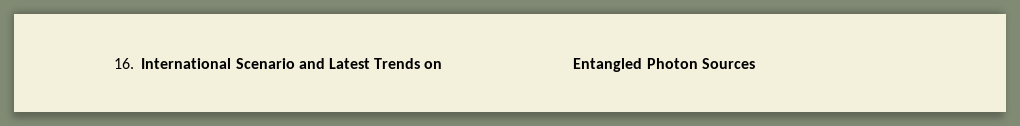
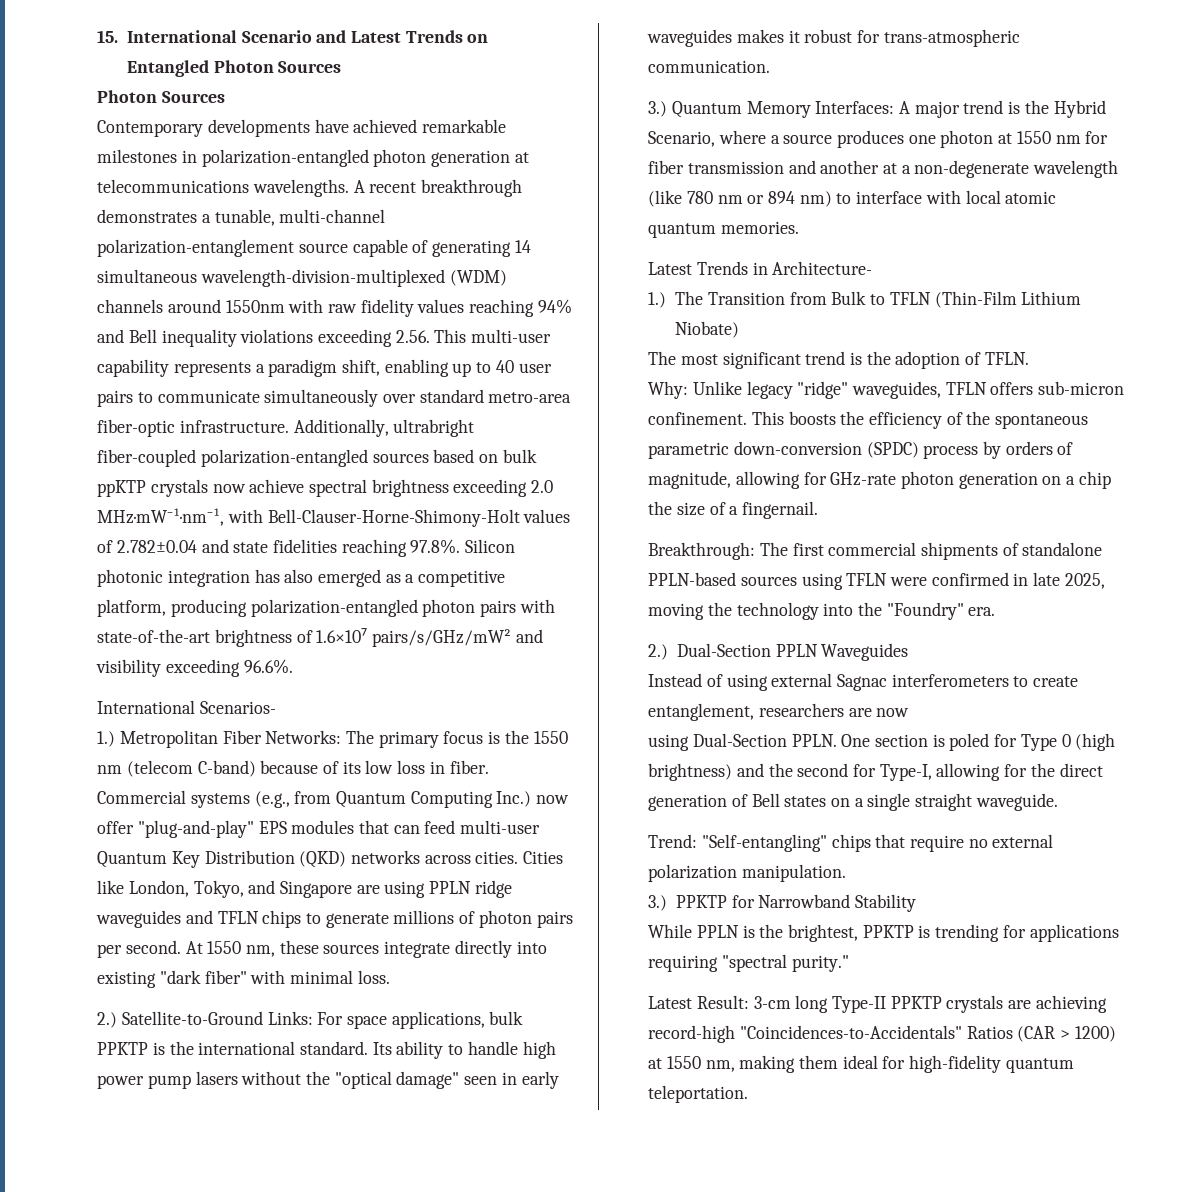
- 16. International Scenario and Latest Trends on Entangled Photon Sources
+ 15. International Scenario and Latest Trends on Entangled Photon Sources
+ Photon Sources
+ Contemporary developments have achieved remarkable milestones in polarization-entangled photon generation at telecommunications wavelengths. A recent breakthrough demonstrates a tunable, multi-channel polarization-entanglement source capable of generating 14 simultaneous wavelength-division-multiplexed (WDM) channels around 1550nm with raw fidelity values reaching 94% and Bell inequality violations exceeding 2.56. This multi-user capability represents a paradigm shift, enabling up to 40 user pairs to communicate simultaneously over standard metro-area fiber-optic infrastructure. Additionally, ultrabright fiber-coupled polarization-entangled sources based on bulk ppKTP crystals now achieve spectral brightness exceeding 2.0 MHz·mW⁻¹·nm⁻¹, with Bell-Clauser-Horne-Shimony-Holt values of 2.782±0.04 and state fidelities reaching 97.8%. Silicon photonic integration has also emerged as a competitive platform, producing polarization-entangled photon pairs with state-of-the-art brightness of 1.6×10⁷ pairs/s/GHz/mW² and visibility exceeding 96.6%.
+ International Scenarios-
+ 1.) Metropolitan Fiber Networks: The primary focus is the 1550 nm (telecom C-band) because of its low loss in fiber. Commercial systems (e.g., from Quantum Computing Inc.) now offer "plug-and-play" EPS modules that can feed multi-user Quantum Key Distribution (QKD) networks across cities. Cities like London, Tokyo, and Singapore are using PPLN ridge waveguides and TFLN chips to generate millions of photon pairs per second. At 1550 nm, these sources integrate directly into existing "dark fiber" with minimal loss.
+ 2.) Satellite-to-Ground Links: For space applications, bulk PPKTP is the international standard. Its ability to handle high power pump lasers without the "optical damage" seen in early waveguides makes it robust for trans-atmospheric communication.
+ 3.) Quantum Memory Interfaces: A major trend is the Hybrid Scenario, where a source produces one photon at 1550 nm for fiber transmission and another at a non-degenerate wavelength (like 780 nm or 894 nm) to interface with local atomic quantum memories.
+ Latest Trends in Architecture-
+ 1.) The Transition from Bulk to TFLN (Thin-Film Lithium Niobate)
+ The most significant trend is the adoption of TFLN.
+ Why: Unlike legacy "ridge" waveguides, TFLN offers sub-micron confinement. This boosts the efficiency of the spontaneous parametric down-conversion (SPDC) process by orders of magnitude, allowing for GHz-rate photon generation on a chip the size of a fingernail.
+ Breakthrough: The first commercial shipments of standalone PPLN-based sources using TFLN were confirmed in late 2025, moving the technology into the "Foundry" era.
+ 2.) Dual-Section PPLN Waveguides
+ Instead of using external Sagnac interferometers to create entanglement, researchers are now
+ using Dual-Section PPLN. One section is poled for Type 0 (high brightness) and the second for Type-I, allowing for the direct generation of Bell states on a single straight waveguide.
+ Trend: "Self-entangling" chips that require no external polarization manipulation.
+ 3.) PPKTP for Narrowband Stability
+ While PPLN is the brightest, PPKTP is trending for applications requiring "spectral purity."
+ Latest Result: 3-cm long Type-II PPKTP crystals are achieving record-high "Coincidences-to-Accidentals" Ratios (CAR > 1200) at 1550 nm, making them ideal for high-fidelity quantum teleportation.

